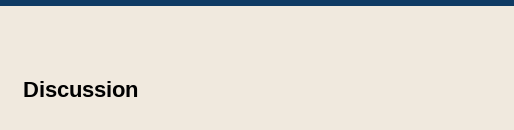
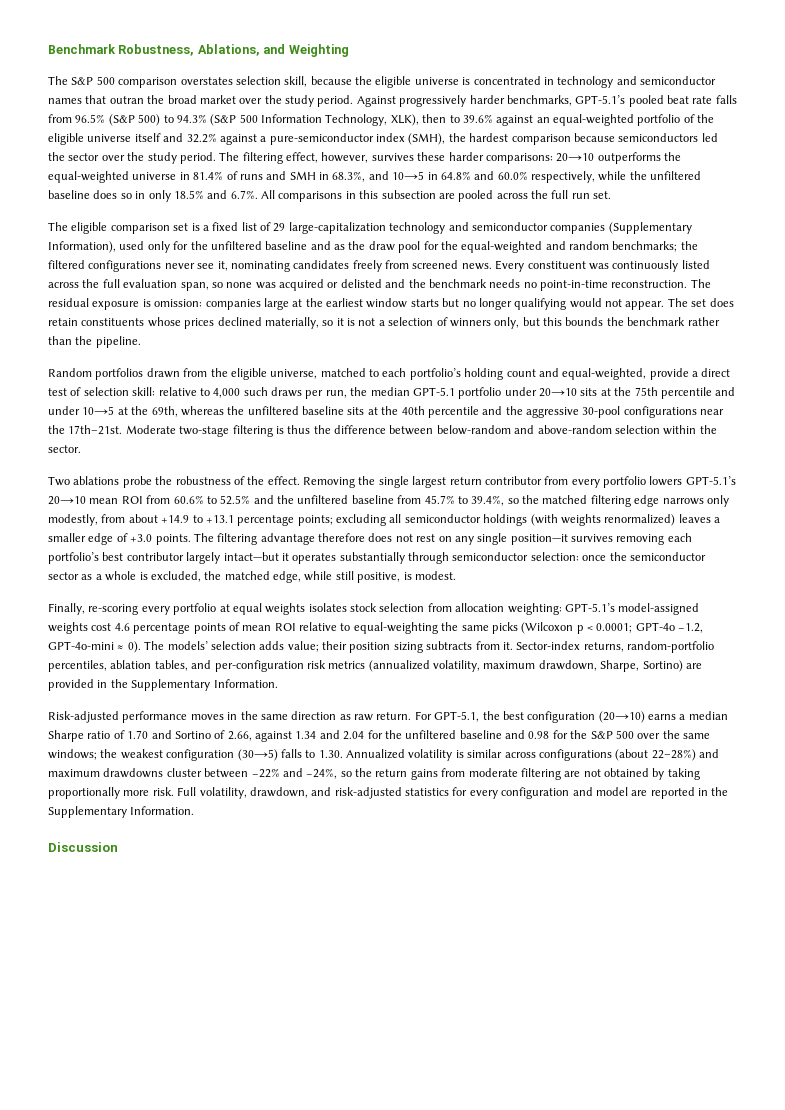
+ Benchmark Robustness, Ablations, and Weighting
+ The S&P 500 comparison overstates selection skill, because the eligible universe is concentrated in technology and semiconductor names that outran the broad market over the study period. Against progressively harder benchmarks, GPT-5.1’s pooled beat rate falls from 96.5% (S&P 500) to 94.3% (S&P 500 Information Technology, XLK), then to 39.6% against an equal-weighted portfolio of the eligible universe itself and 32.2% against a pure-semiconductor index (SMH), the hardest comparison because semiconductors led the sector over the study period. The filtering effect, however, survives these harder comparisons: 20→10 outperforms the equal-weighted universe in 81.4% of runs and SMH in 68.3%, and 10→5 in 64.8% and 60.0% respectively, while the unfiltered baseline does so in only 18.5% and 6.7%. All comparisons in this subsection are pooled across the full run set.
+ The eligible comparison set is a fixed list of 29 large-capitalization technology and semiconductor companies (Supplementary Information), used only for the unfiltered baseline and as the draw pool for the equal-weighted and random benchmarks; the filtered configurations never see it, nominating candidates freely from screened news. Every constituent was continuously listed across the full evaluation span, so none was acquired or delisted and the benchmark needs no point-in-time reconstruction. The residual exposure is omission: companies large at the earliest window starts but no longer qualifying would not appear. The set does retain constituents whose prices declined materially, so it is not a selection of winners only, but this bounds the benchmark rather than the pipeline.
+ Random portfolios drawn from the eligible universe, matched to each portfolio’s holding count and equal-weighted, provide a direct test of selection skill: relative to 4,000 such draws per run, the median GPT-5.1 portfolio under 20→10 sits at the 75th percentile and under 10→5 at the 69th, whereas the unfiltered baseline sits at the 40th percentile and the aggressive 30-pool configurations near the 17th–21st. Moderate two-stage filtering is thus the difference between below-random and above-random selection within the sector.
+ Two ablations probe the robustness of the effect. Removing the single largest return contributor from every portfolio lowers GPT-5.1’s 20→10 mean ROI from 60.6% to 52.5% and the unfiltered baseline from 45.7% to 39.4%, so the matched filtering edge narrows only modestly, from about +14.9 to +13.1 percentage points; excluding all semiconductor holdings (with weights renormalized) leaves a smaller edge of +3.0 points. The filtering advantage therefore does not rest on any single position—it survives removing each portfolio’s best contributor largely intact—but it operates substantially through semiconductor selection: once the semiconductor sector as a whole is excluded, the matched edge, while still positive, is modest.
+ Finally, re-scoring every portfolio at equal weights isolates stock selection from allocation weighting: GPT-5.1’s model-assigned weights cost 4.6 percentage points of mean ROI relative to equal-weighting the same picks (Wilcoxon p < 0.0001; GPT-4o −1.2, GPT-4o-mini ≈ 0). The models’ selection adds value; their position sizing subtracts from it. Sector-index returns, random-portfolio percentiles, ablation tables, and per-configuration risk metrics (annualized volatility, maximum drawdown, Sharpe, Sortino) are provided in the Supplementary Information.
+ Risk-adjusted performance moves in the same direction as raw return. For GPT-5.1, the best configuration (20→10) earns a median Sharpe ratio of 1.70 and Sortino of 2.66, against 1.34 and 2.04 for the unfiltered baseline and 0.98 for the S&P 500 over the same windows; the weakest configuration (30→5) falls to 1.30. Annualized volatility is similar across configurations (about 22–28%) and maximum drawdowns cluster between −22% and −24%, so the return gains from moderate filtering are not obtained by taking proportionally more risk. Full volatility, drawdown, and risk-adjusted statistics for every configuration and model are reported in the Supplementary Information.

